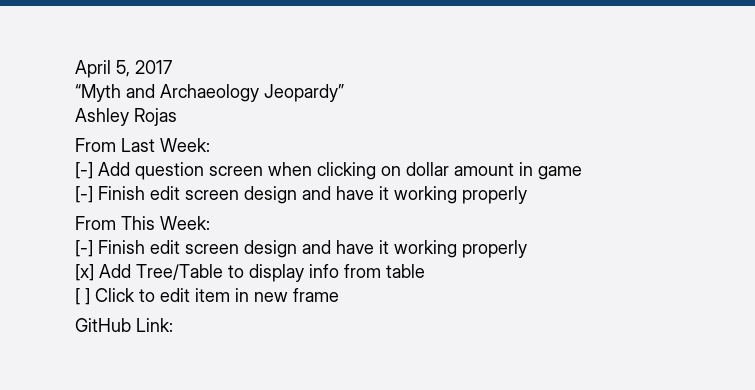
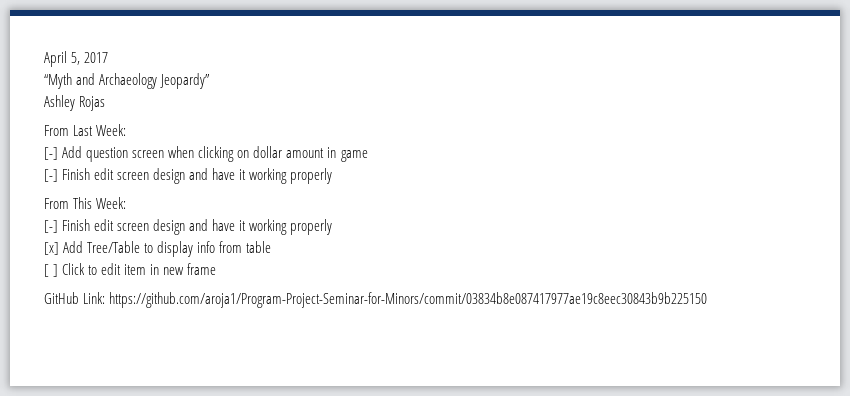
- GitHub Link:
+ GitHub Link: https://github.com/aroja1/Program-Project-Seminar-for-Minors/commit/03834b8e087417977ae19c8eec30843b9b225150

